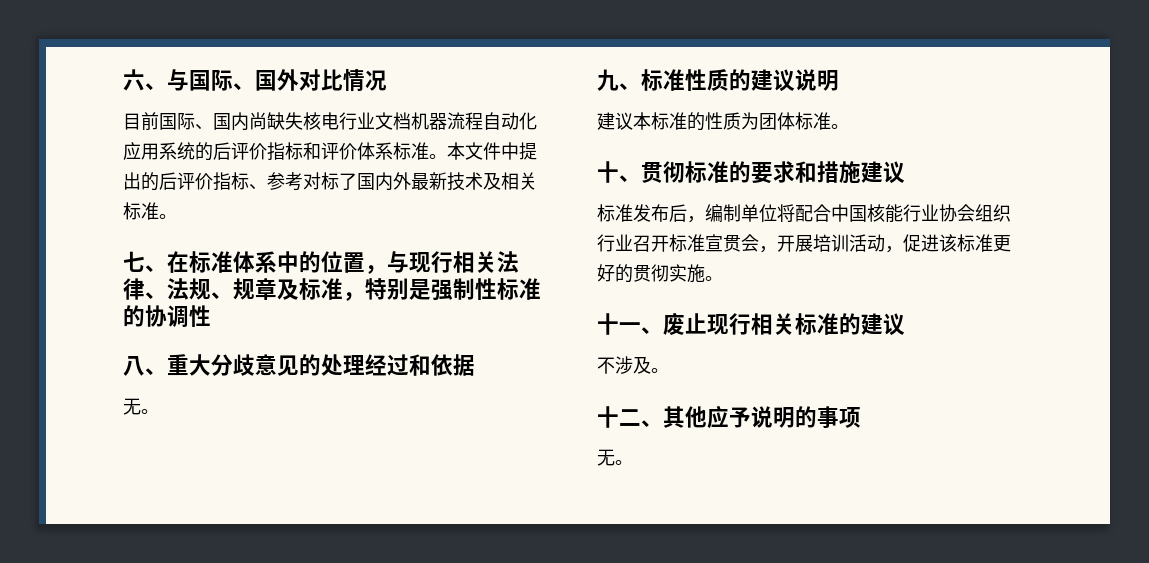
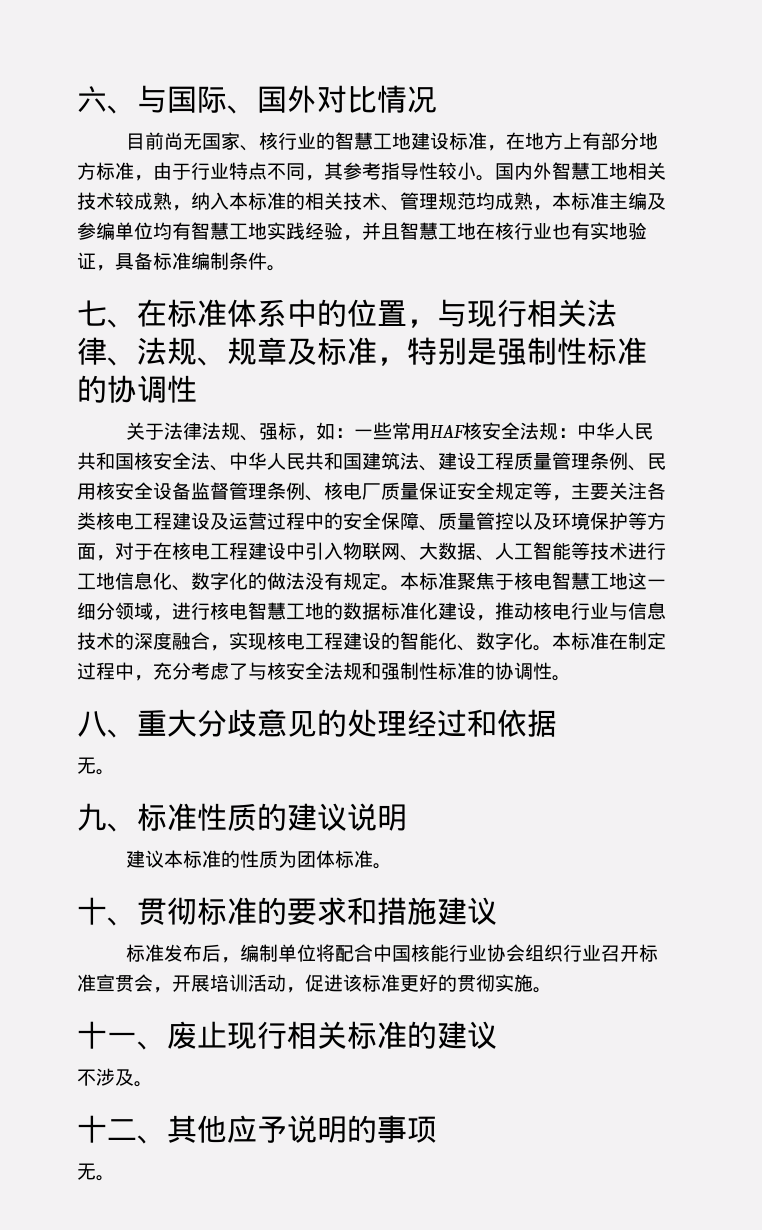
- 目前国际、国内尚缺失核电行业文档机器流程自动化应用系统的后评价指标和评价体系标准。本文件中提出的后评价指标、参考对标了国内外最新技术及相关标准。
+ 目前尚无国家、核行业的智慧工地建设标准，在地方上有部分地方标准，由于行业特点不同，其参考指导性较小。国内外智慧工地相关技术较成熟，纳入本标准的相关技术、管理规范均成熟，本标准主编及参编单位均有智慧工地实践经验，并且智慧工地在核行业也有实地验证，具备标准编制条件。
+ 关于法律法规、强标，如：一些常用HAF核安全法规：中华人民共和国核安全法、中华人民共和国建筑法、建设工程质量管理条例、民用核安全设备监督管理条例、核电厂质量保证安全规定等，主要关注各类核电工程建设及运营过程中的安全保障、质量管控以及环境保护等方面，对于在核电工程建设中引入物联网、大数据、人工智能等技术进行工地信息化、数字化的做法没有规定。本标准聚焦于核电智慧工地这一细分领域，进行核电智慧工地的数据标准化建设，推动核电行业与信息技术的深度融合，实现核电工程建设的智能化、数字化。本标准在制定过程中，充分考虑了与核安全法规和强制性标准的协调性。

